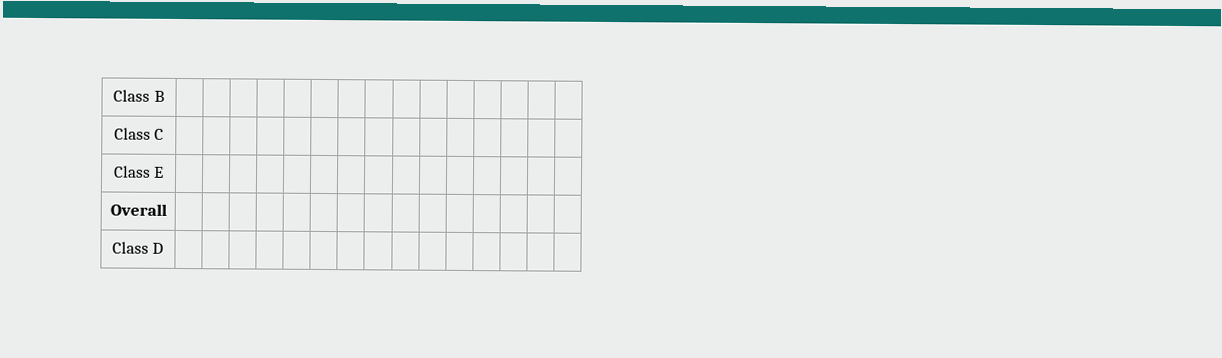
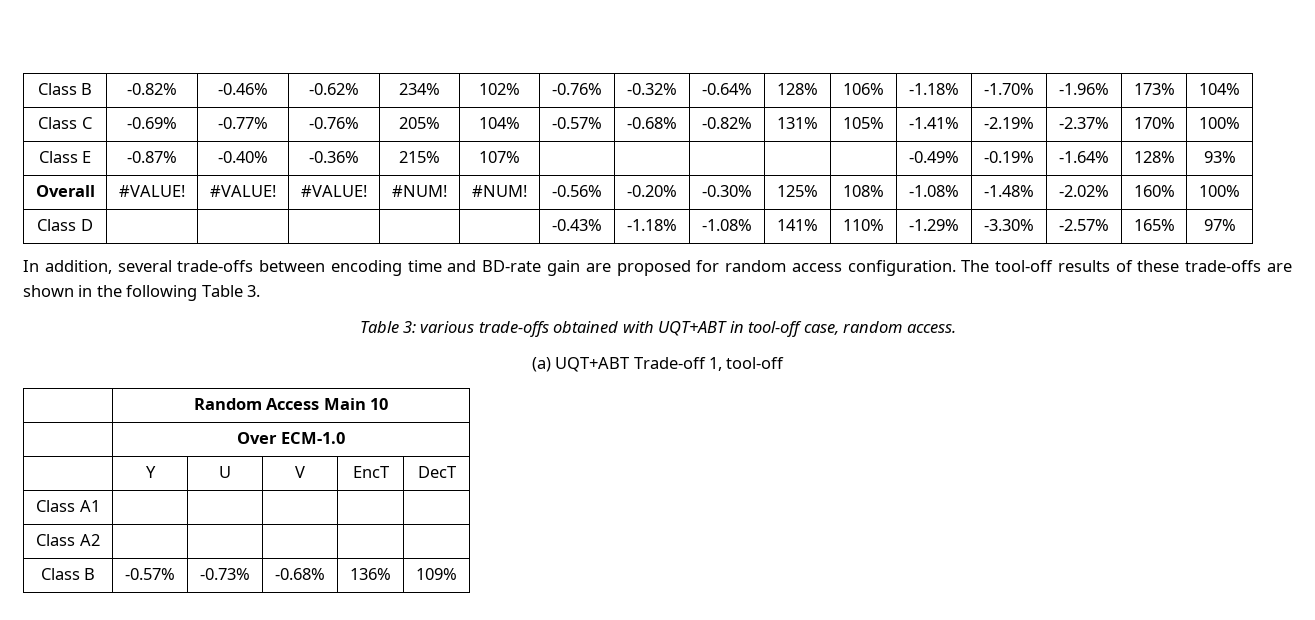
- Class B | | | | | | | | | | | | | | |
- Class C | | | | | | | | | | | | | | |
- Class E | | | | | | | | | | | | | | |
- Overall | | | | | | | | | | | | | | |
- Class D | | | | | | | | | | | | | | |
+ Class B | -0.82% | -0.46% | -0.62% | 234% | 102% | -0.76% | -0.32% | -0.64% | 128% | 106% | -1.18% | -1.70% | -1.96% | 173% | 104%
+ Class C | -0.69% | -0.77% | -0.76% | 205% | 104% | -0.57% | -0.68% | -0.82% | 131% | 105% | -1.41% | -2.19% | -2.37% | 170% | 100%
+ Class E | -0.87% | -0.40% | -0.36% | 215% | 107% | | | | | | -0.49% | -0.19% | -1.64% | 128% | 93%
+ Overall | #VALUE! | #VALUE! | #VALUE! | #NUM! | #NUM! | -0.56% | -0.20% | -0.30% | 125% | 108% | -1.08% | -1.48% | -2.02% | 160% | 100%
+ Class D | | | | | | -0.43% | -1.18% | -1.08% | 141% | 110% | -1.29% | -3.30% | -2.57% | 165% | 97%
+ In addition, several trade-offs between encoding time and BD-rate gain are proposed for random access configuration. The tool-off results of these trade-offs are shown in the following Table 3.
+ Table 3: various trade-offs obtained with UQT+ABT in tool-off case, random access.
+ (a) UQT+ABT Trade-off 1, tool-off
+ | Random Access Main 10
+ | Over ECM-1.0
+ | Y | U | V | EncT | DecT
+ Class A1 | | | | |
+ Class A2 | | | | |
+ Class B | -0.57% | -0.73% | -0.68% | 136% | 109%

